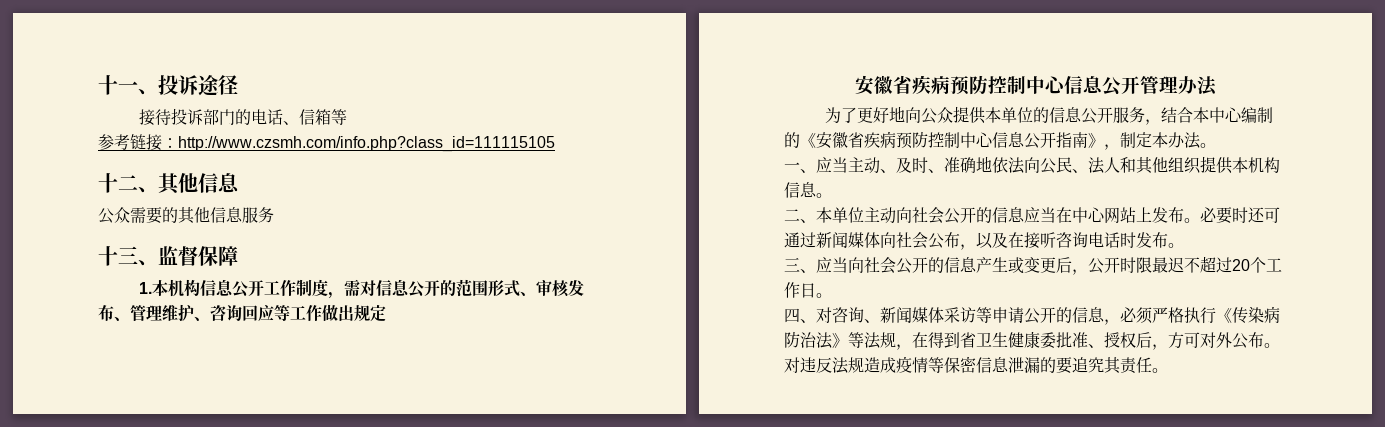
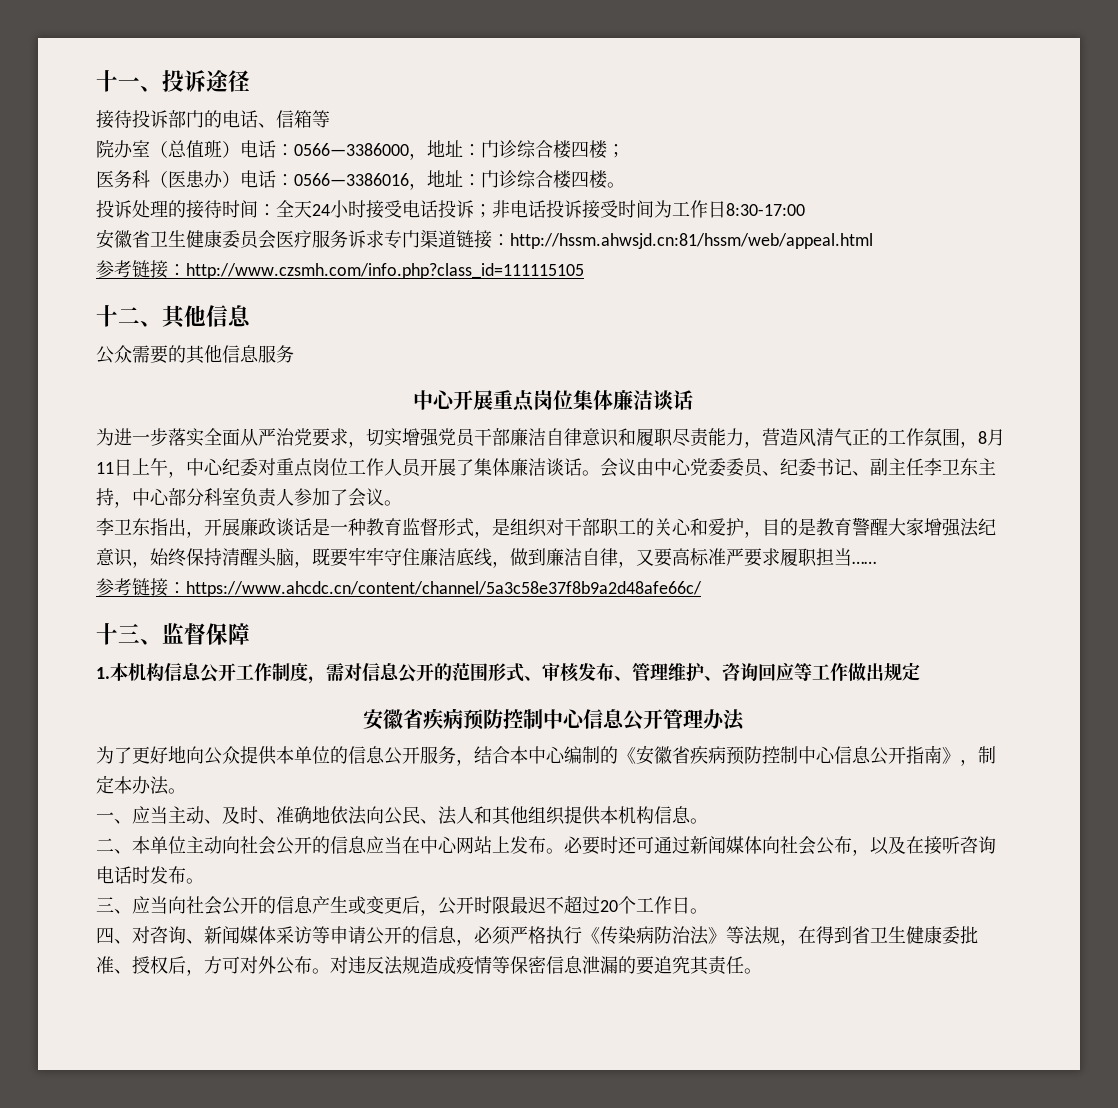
+ 院办室（总值班）电话：0566—3386000，地址：门诊综合楼四楼；
+ 医务科（医患办）电话：0566—3386016，地址：门诊综合楼四楼。
+ 投诉处理的接待时间：全天24小时接受电话投诉；非电话投诉接受时间为工作日8:30-17:00
+ 安徽省卫生健康委员会医疗服务诉求专门渠道链接：http://hssm.ahwsjd.cn:81/hssm/web/appeal.html
+ 中心开展重点岗位集体廉洁谈话
+ 为进一步落实全面从严治党要求，切实增强党员干部廉洁自律意识和履职尽责能力，营造风清气正的工作氛围，8月11日上午，中心纪委对重点岗位工作人员开展了集体廉洁谈话。会议由中心党委委员、纪委书记、副主任李卫东主持，中心部分科室负责人参加了会议。
+ 李卫东指出，开展廉政谈话是一种教育监督形式，是组织对干部职工的关心和爱护，目的是教育警醒大家增强法纪意识，始终保持清醒头脑，既要牢牢守住廉洁底线，做到廉洁自律，又要高标准严要求履职担当……
+ 参考链接：https://www.ahcdc.cn/content/channel/5a3c58e37f8b9a2d48afe66c/

